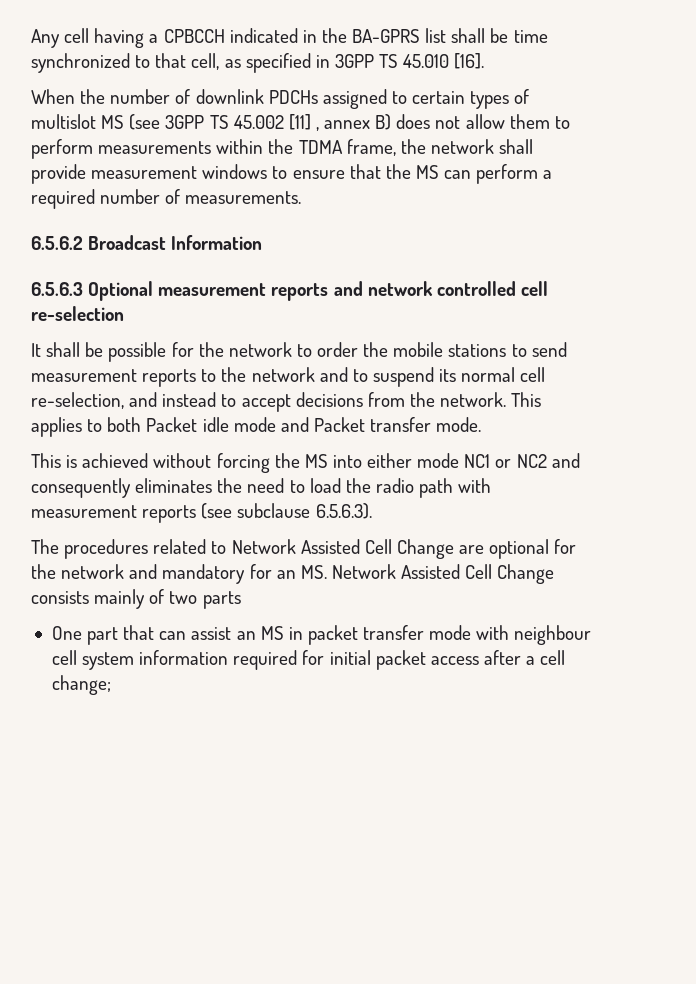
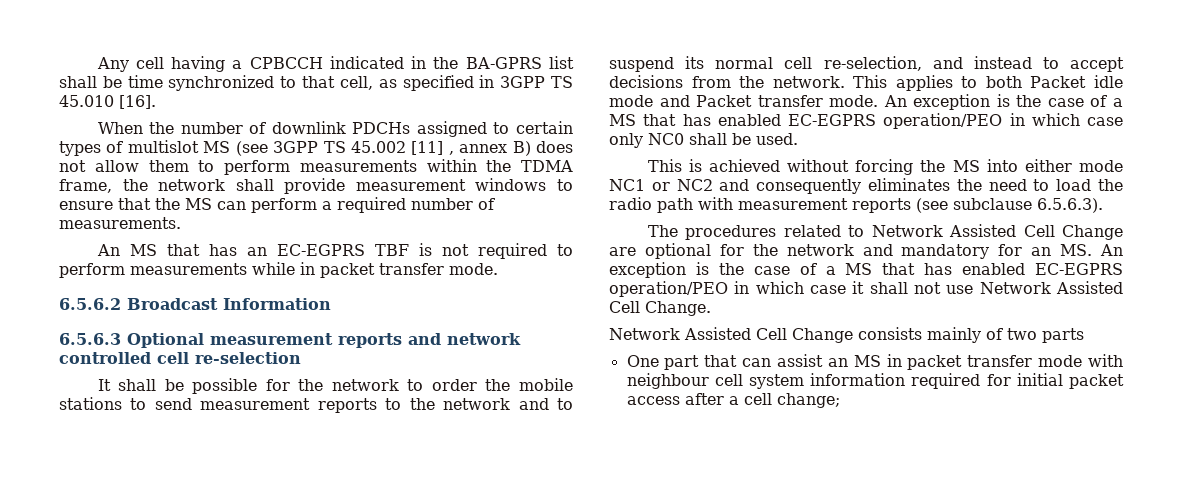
+ An MS that has an EC-EGPRS TBF is not required to perform measurements while in packet transfer mode.
+ An exception is the case of a MS that has enabled EC-EGPRS operation/PEO in which case only NC0 shall be used.
- The procedures related to Network Assisted Cell Change are optional for the network and mandatory for an MS. Network Assisted Cell Change consists mainly of two parts
+ The procedures related to Network Assisted Cell Change are optional for the network and mandatory for an MS. An exception is the case of a MS that has enabled EC-EGPRS operation/PEO in which case it shall not use Network Assisted Cell Change.
+ Network Assisted Cell Change consists mainly of two parts

